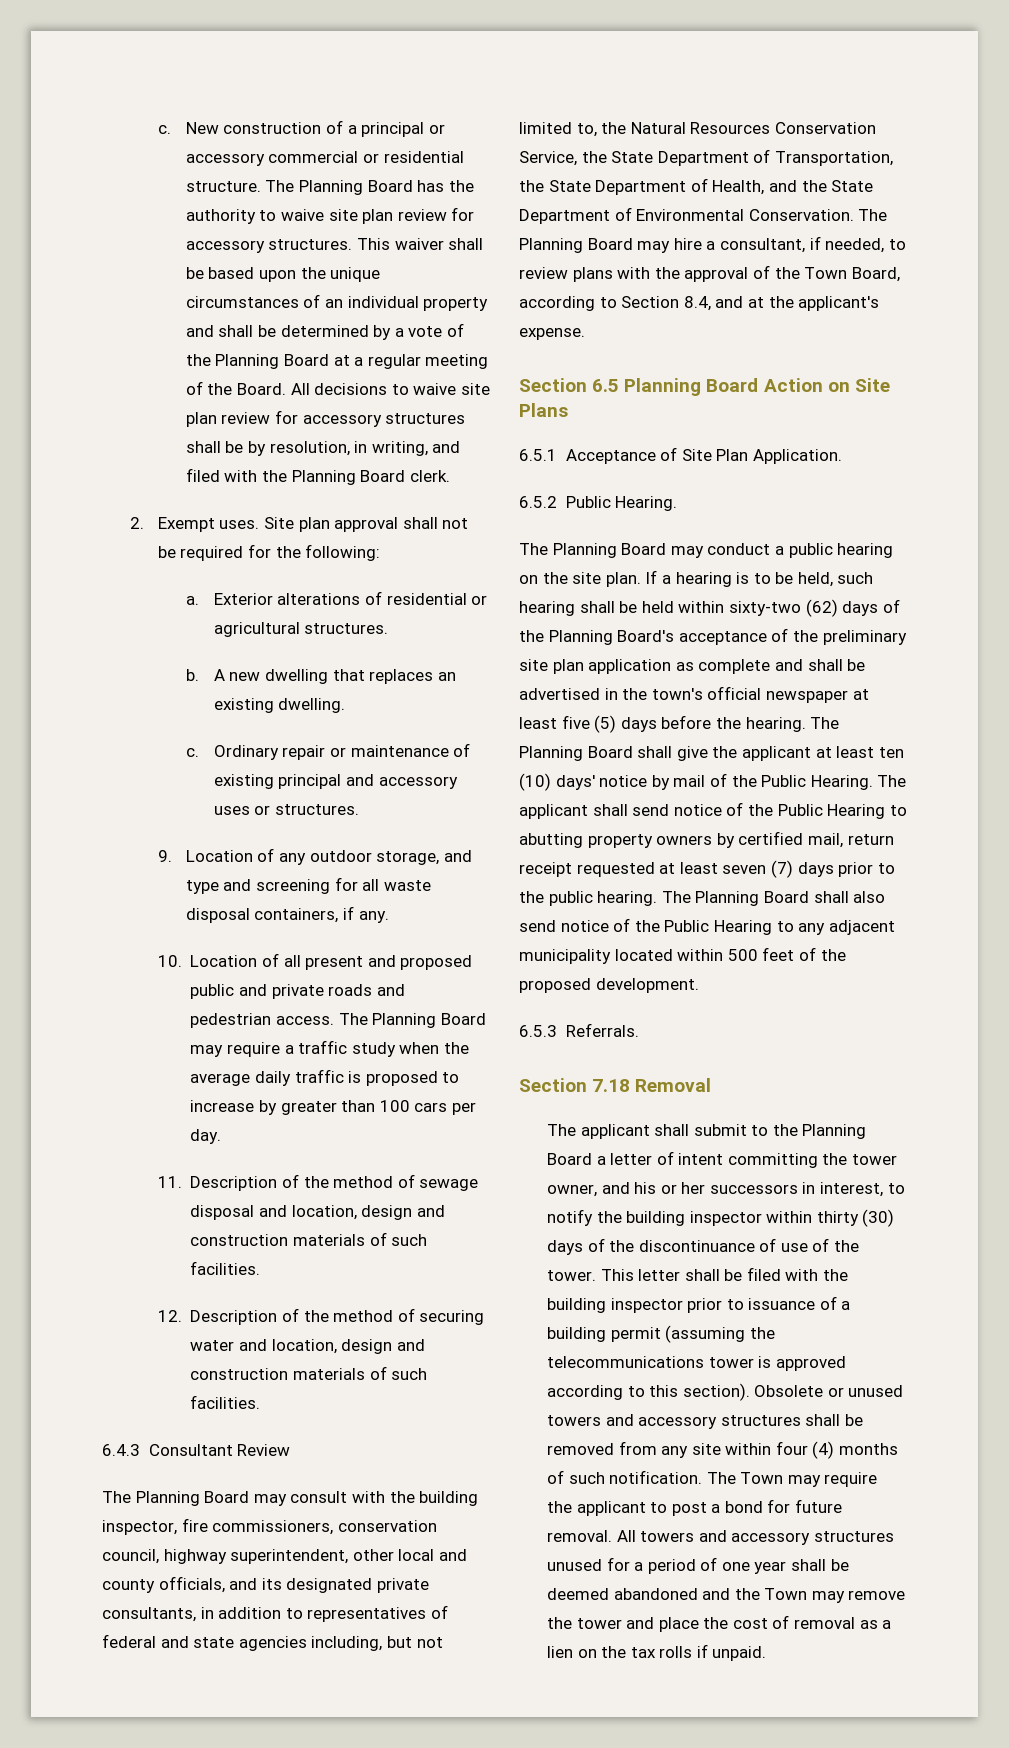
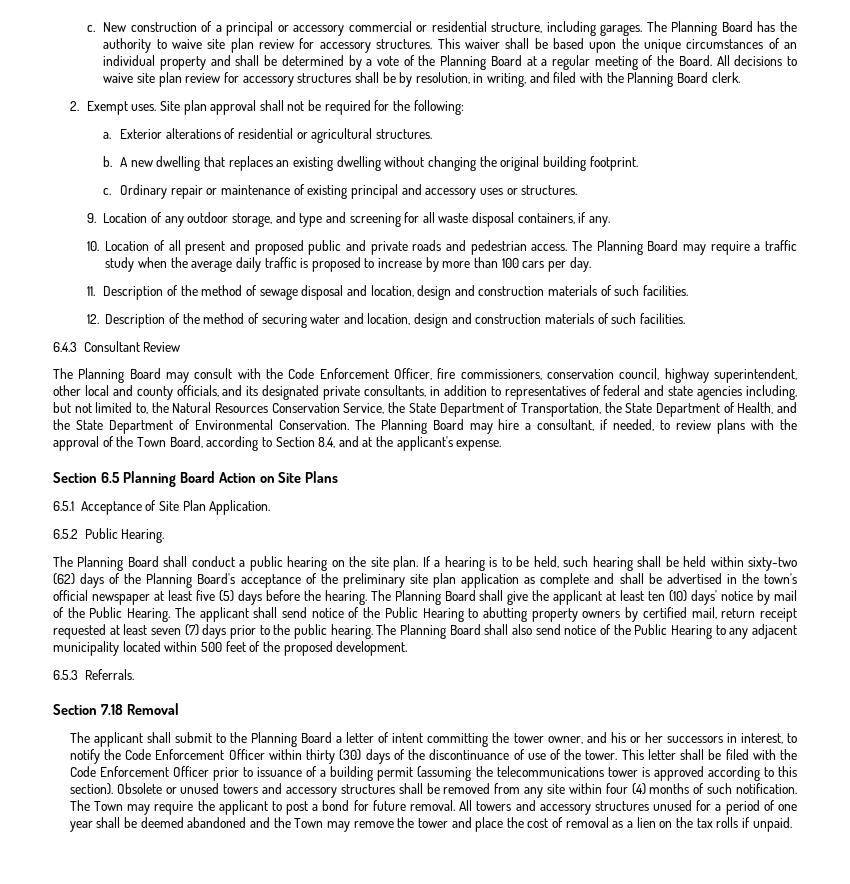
- New construction of a principal or accessory commercial or residential structure.
+ New construction of a principal or accessory commercial or residential structure, including garages.
- A new dwelling that replaces an existing dwelling.
+ A new dwelling that replaces an existing dwelling without changing the original building footprint.
- The Planning Board may require a traffic study when the average daily traffic is proposed to increase by greater than 100 cars per day.
+ The Planning Board may require a traffic study when the average daily traffic is proposed to increase by more than 100 cars per day.
- The Planning Board may consult with the building inspector, fire commissioners, conservation council, highway superintendent, other local and county officials, and its designated private consultants, in addition to representatives of federal and state agencies including, but not limited to, the Natural Resources Conservation Service, the State Department of Transportation, the State Department of Health, and the State Department of Environmental Conservation.
+ The Planning Board may consult with the Code Enforcement Officer, fire commissioners, conservation council, highway superintendent, other local and county officials, and its designated private consultants, in addition to representatives of federal and state agencies including, but not limited to, the Natural Resources Conservation Service, the State Department of Transportation, the State Department of Health, and the State Department of Environmental Conservation.
- The Planning Board may conduct a public hearing on the site plan.
+ The Planning Board shall conduct a public hearing on the site plan.
- The applicant shall submit to the Planning Board a letter of intent committing the tower owner, and his or her successors in interest, to notify the building inspector within thirty (30) days of the discontinuance of use of the tower.
+ The applicant shall submit to the Planning Board a letter of intent committing the tower owner, and his or her successors in interest, to notify the Code Enforcement Officer within thirty (30) days of the discontinuance of use of the tower.
- This letter shall be filed with the building inspector prior to issuance of a building permit (assuming the telecommunications tower is approved according to this section).
+ This letter shall be filed with the Code Enforcement Officer prior to issuance of a building permit (assuming the telecommunications tower is approved according to this section).

